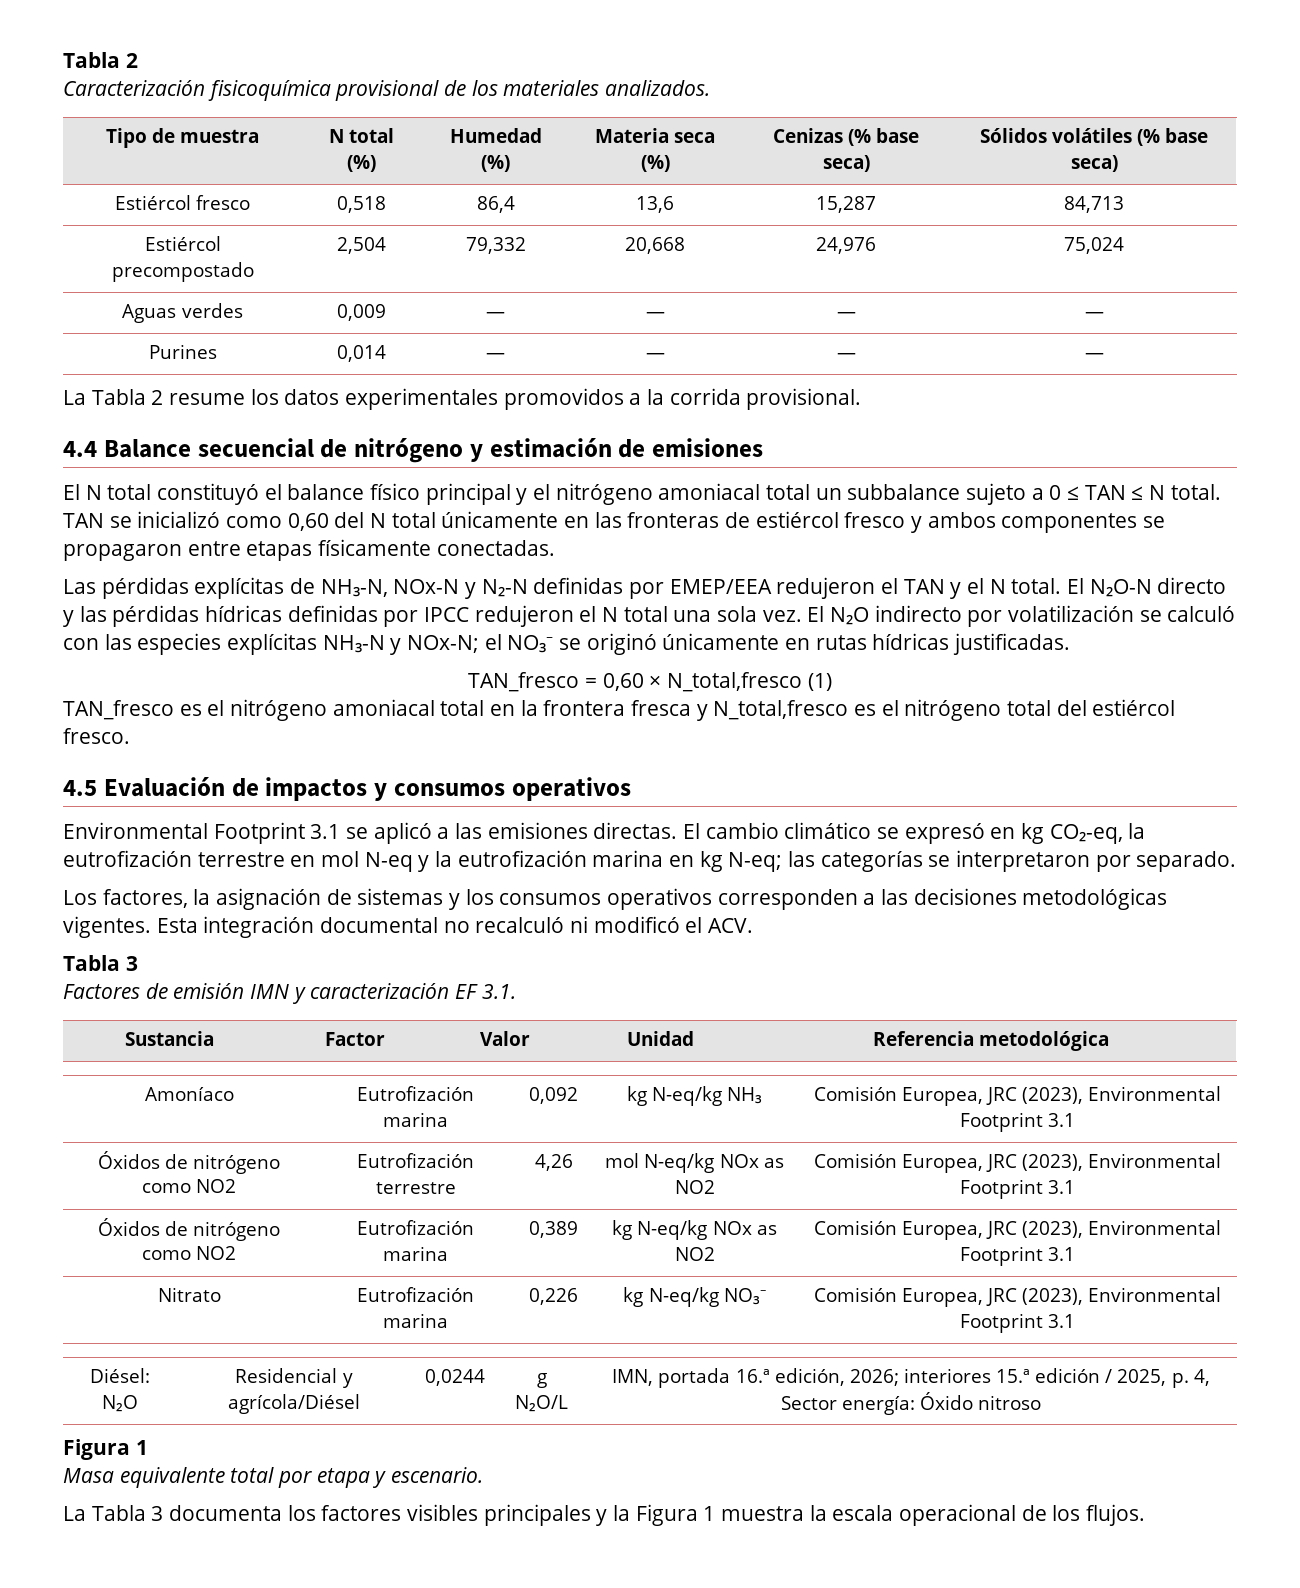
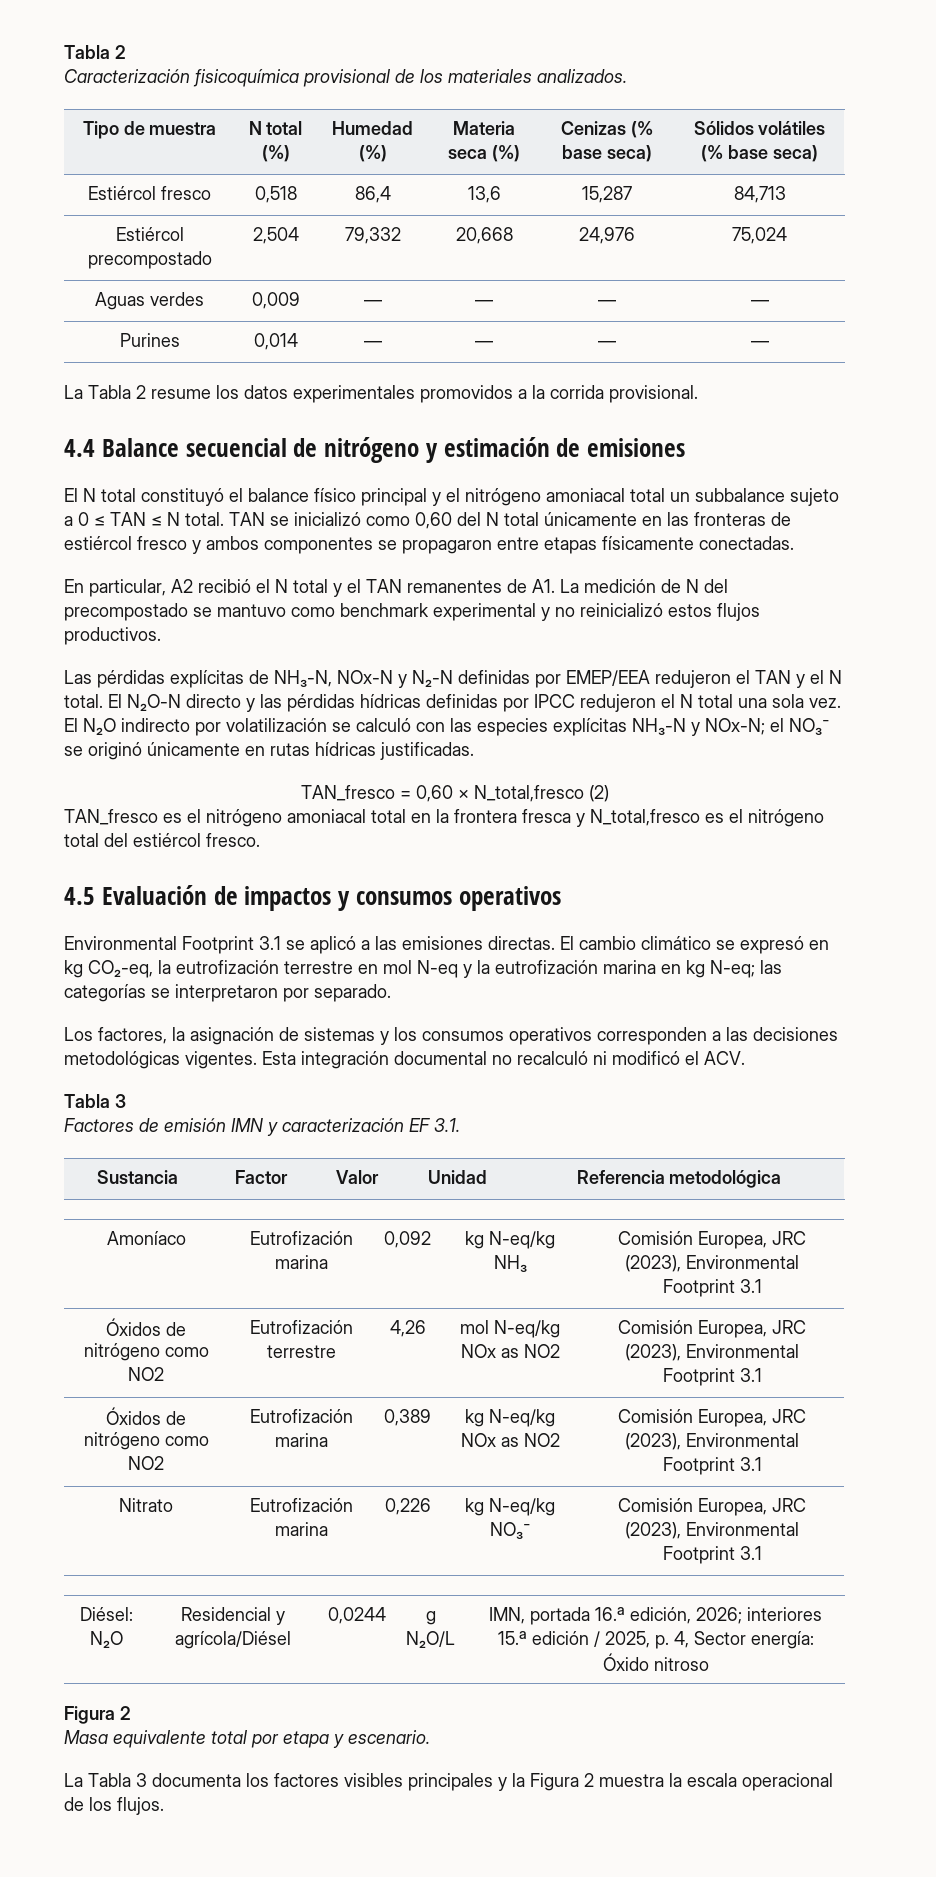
+ En particular, A2 recibió el N total y el TAN remanentes de A1. La medición de N del precompostado se mantuvo como benchmark experimental y no reinicializó estos flujos productivos.
- TAN_fresco = 0,60 × N_total,fresco (1)
+ TAN_fresco = 0,60 × N_total,fresco (2)
  Diésel: N₂O | Residencial y agrícola/Diésel | 0,0244 | g N₂O/L | IMN, portada 16.ª edición, 2026; interiores 15.ª edición / 2025, p. 4, Sector energía: Óxido nitroso
- Figura 1
+ Figura 2
- La Tabla 3 documenta los factores visibles principales y la Figura 1 muestra la escala operacional de los flujos.
+ La Tabla 3 documenta los factores visibles principales y la Figura 2 muestra la escala operacional de los flujos.

